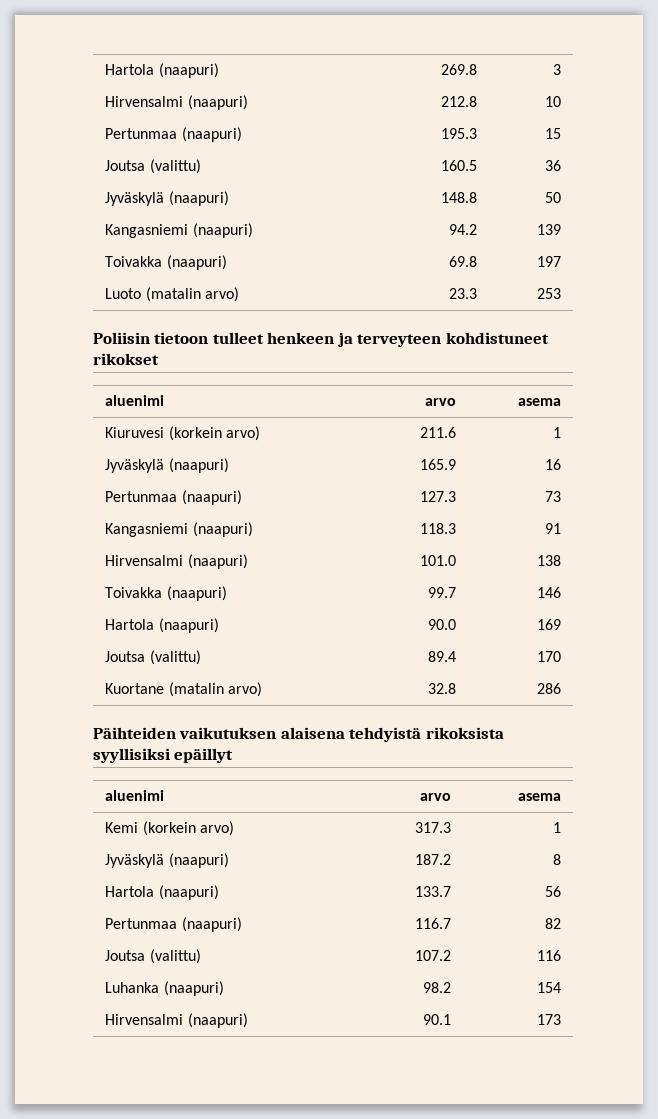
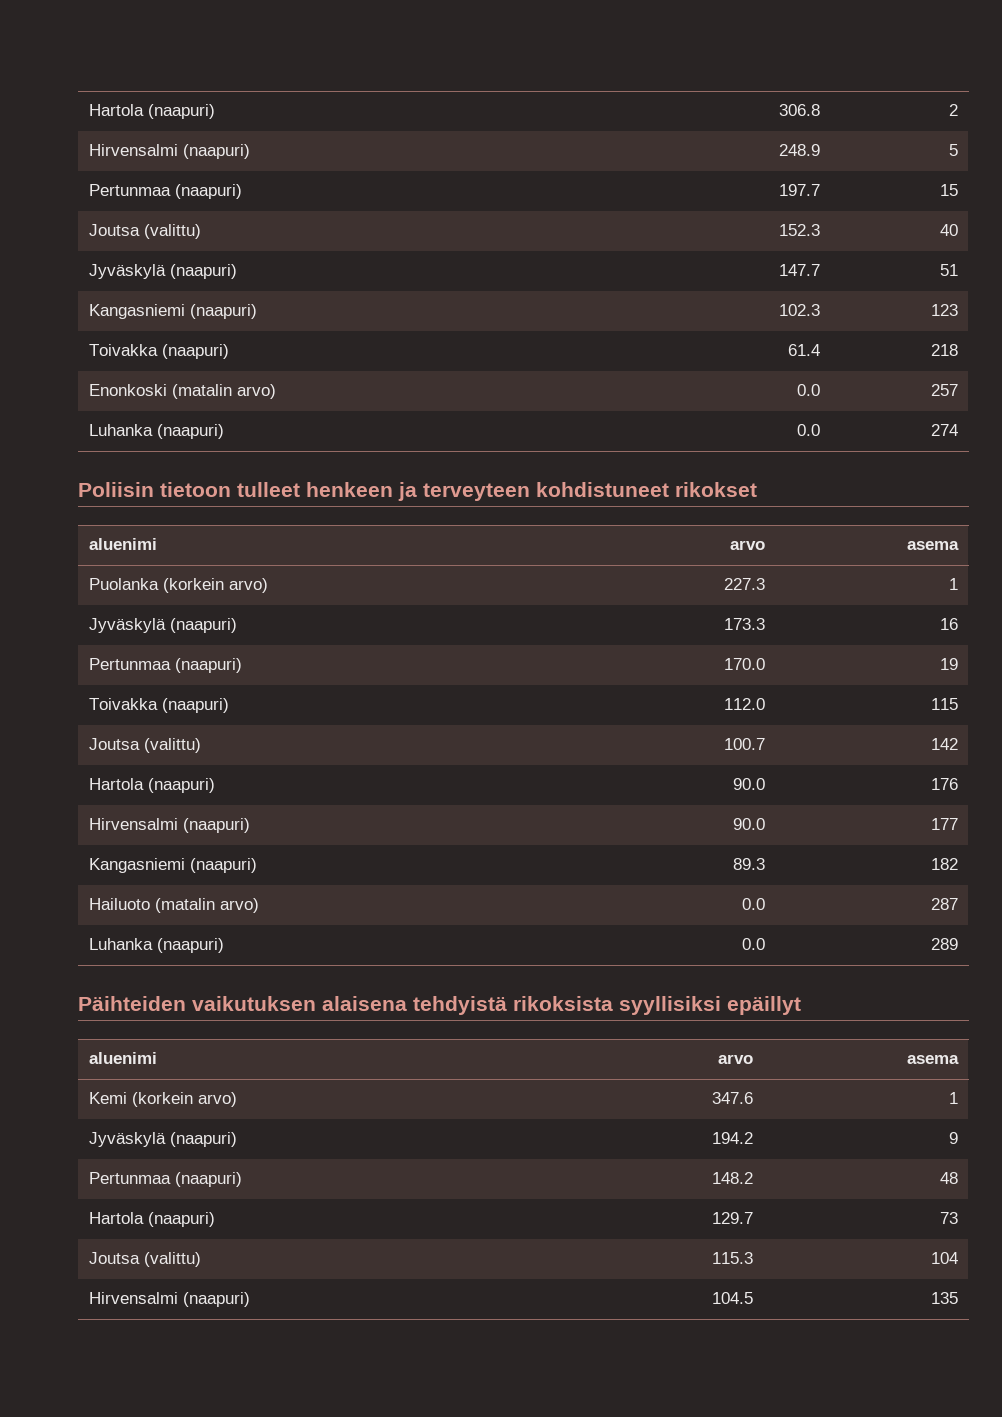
- Hartola (naapuri) | 269.8 | 3
- Hirvensalmi (naapuri) | 212.8 | 10
- Pertunmaa (naapuri) | 195.3 | 15
+ Hartola (naapuri) | 306.8 | 2
+ Hirvensalmi (naapuri) | 248.9 | 5
+ Pertunmaa (naapuri) | 197.7 | 15
- Joutsa (valittu) | 160.5 | 36
- Jyväskylä (naapuri) | 148.8 | 50
- Kangasniemi (naapuri) | 94.2 | 139
- Toivakka (naapuri) | 69.8 | 197
- Luoto (matalin arvo) | 23.3 | 253
+ Joutsa (valittu) | 152.3 | 40
+ Jyväskylä (naapuri) | 147.7 | 51
+ Kangasniemi (naapuri) | 102.3 | 123
+ Toivakka (naapuri) | 61.4 | 218
+ Enonkoski (matalin arvo) | 0.0 | 257
+ Luhanka (naapuri) | 0.0 | 274
- Kiuruvesi (korkein arvo) | 211.6 | 1
- Jyväskylä (naapuri) | 165.9 | 16
+ Puolanka (korkein arvo) | 227.3 | 1
+ Jyväskylä (naapuri) | 173.3 | 16
- Pertunmaa (naapuri) | 127.3 | 73
- Kangasniemi (naapuri) | 118.3 | 91
- Hirvensalmi (naapuri) | 101.0 | 138
- Toivakka (naapuri) | 99.7 | 146
- Hartola (naapuri) | 90.0 | 169
- Joutsa (valittu) | 89.4 | 170
- Kuortane (matalin arvo) | 32.8 | 286
+ Pertunmaa (naapuri) | 170.0 | 19
+ Toivakka (naapuri) | 112.0 | 115
+ Joutsa (valittu) | 100.7 | 142
+ Hartola (naapuri) | 90.0 | 176
+ Hirvensalmi (naapuri) | 90.0 | 177
+ Kangasniemi (naapuri) | 89.3 | 182
+ Hailuoto (matalin arvo) | 0.0 | 287
+ Luhanka (naapuri) | 0.0 | 289
- Kemi (korkein arvo) | 317.3 | 1
- Jyväskylä (naapuri) | 187.2 | 8
- Hartola (naapuri) | 133.7 | 56
- Pertunmaa (naapuri) | 116.7 | 82
- Joutsa (valittu) | 107.2 | 116
- Luhanka (naapuri) | 98.2 | 154
- Hirvensalmi (naapuri) | 90.1 | 173
+ Kemi (korkein arvo) | 347.6 | 1
+ Jyväskylä (naapuri) | 194.2 | 9
+ Pertunmaa (naapuri) | 148.2 | 48
+ Hartola (naapuri) | 129.7 | 73
+ Joutsa (valittu) | 115.3 | 104
+ Hirvensalmi (naapuri) | 104.5 | 135

